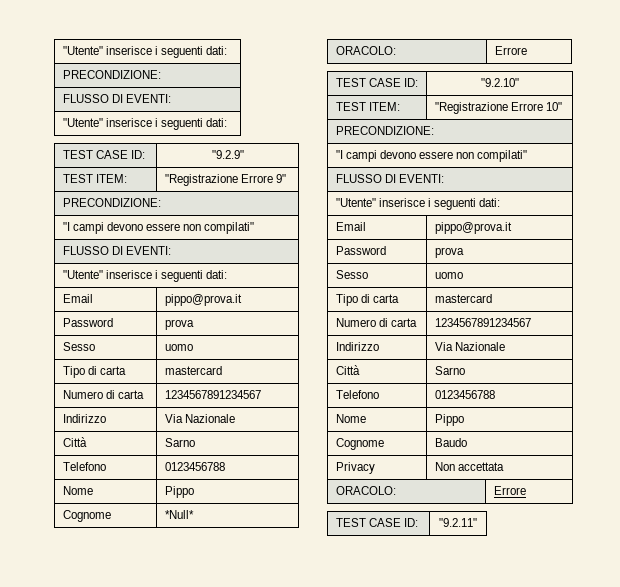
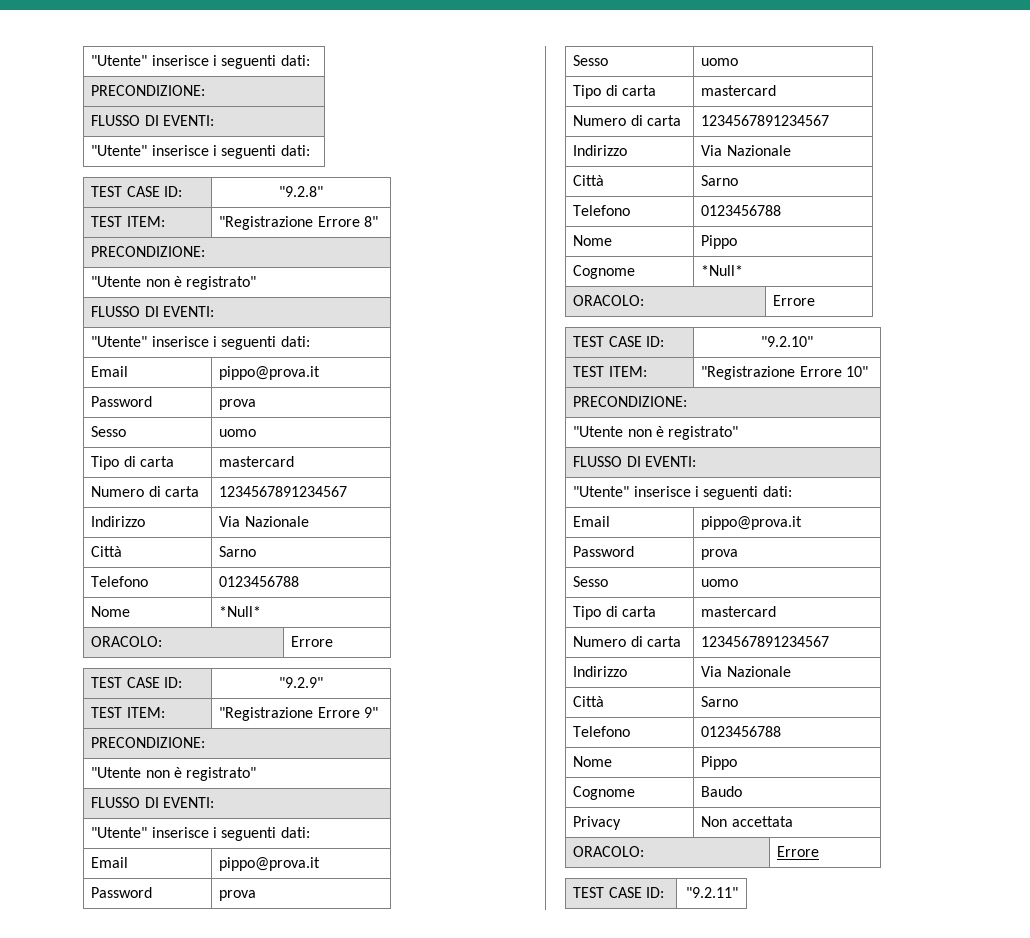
+ TEST CASE ID: | "9.2.8"
+ TEST ITEM: | "Registrazione Errore 8"
+ PRECONDIZIONE:
+ "Utente non è registrato"
+ FLUSSO DI EVENTI:
+ "Utente" inserisce i seguenti dati:
+ Email | pippo@prova.it
+ Password | prova
+ Sesso | uomo
+ Tipo di carta | mastercard
+ Numero di carta | 1234567891234567
+ Indirizzo | Via Nazionale
+ Città | Sarno
+ Telefono | 0123456788
+ Nome | *Null*
+ ORACOLO: | Errore
  TEST ITEM: | "Registrazione Errore 9"
  PRECONDIZIONE:
- "I campi devono essere non compilati"
+ "Utente non è registrato"
  TEST ITEM: | "Registrazione Errore 10"
  PRECONDIZIONE:
- "I campi devono essere non compilati"
+ "Utente non è registrato"

